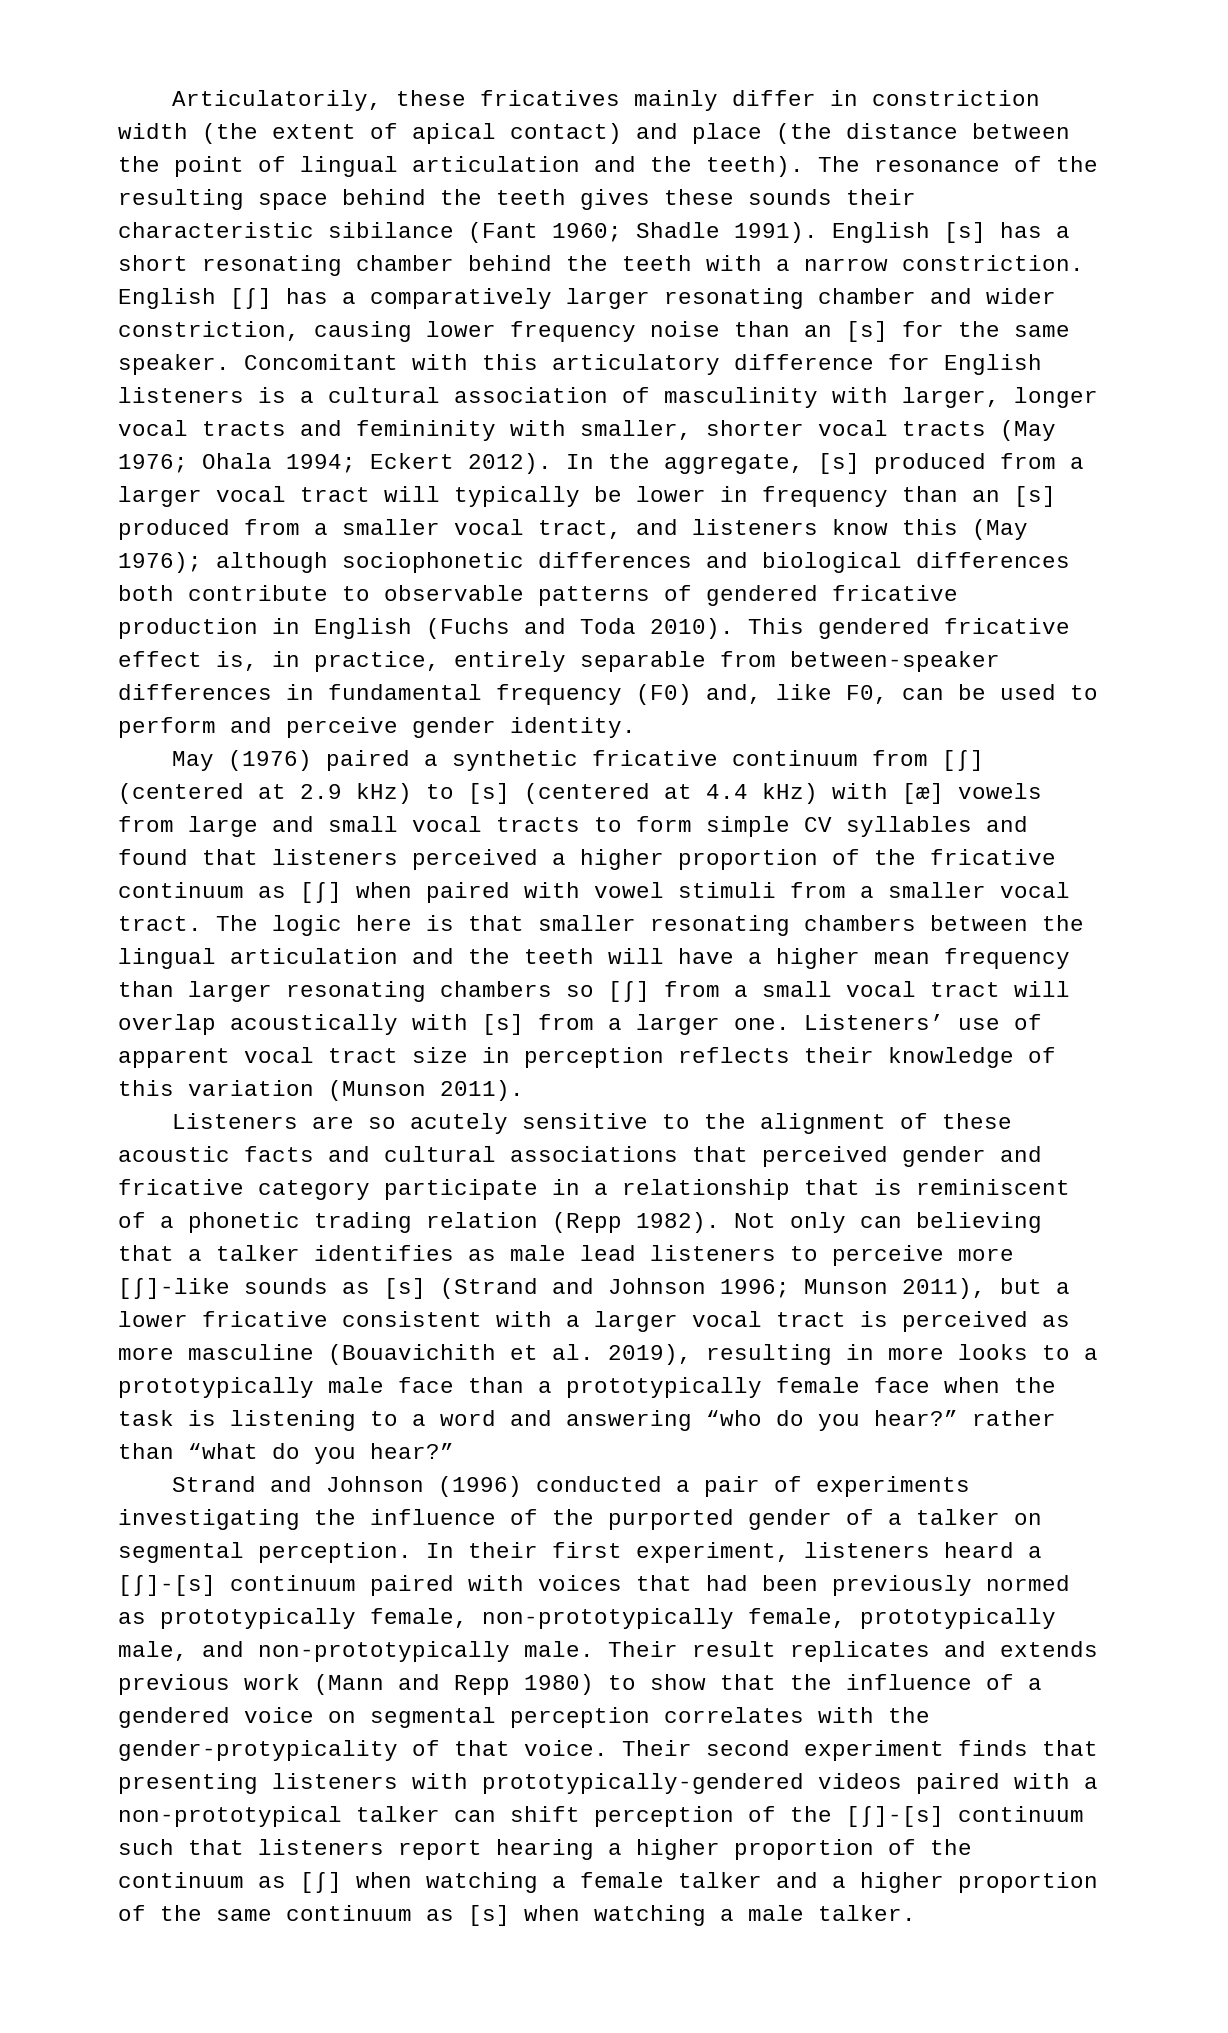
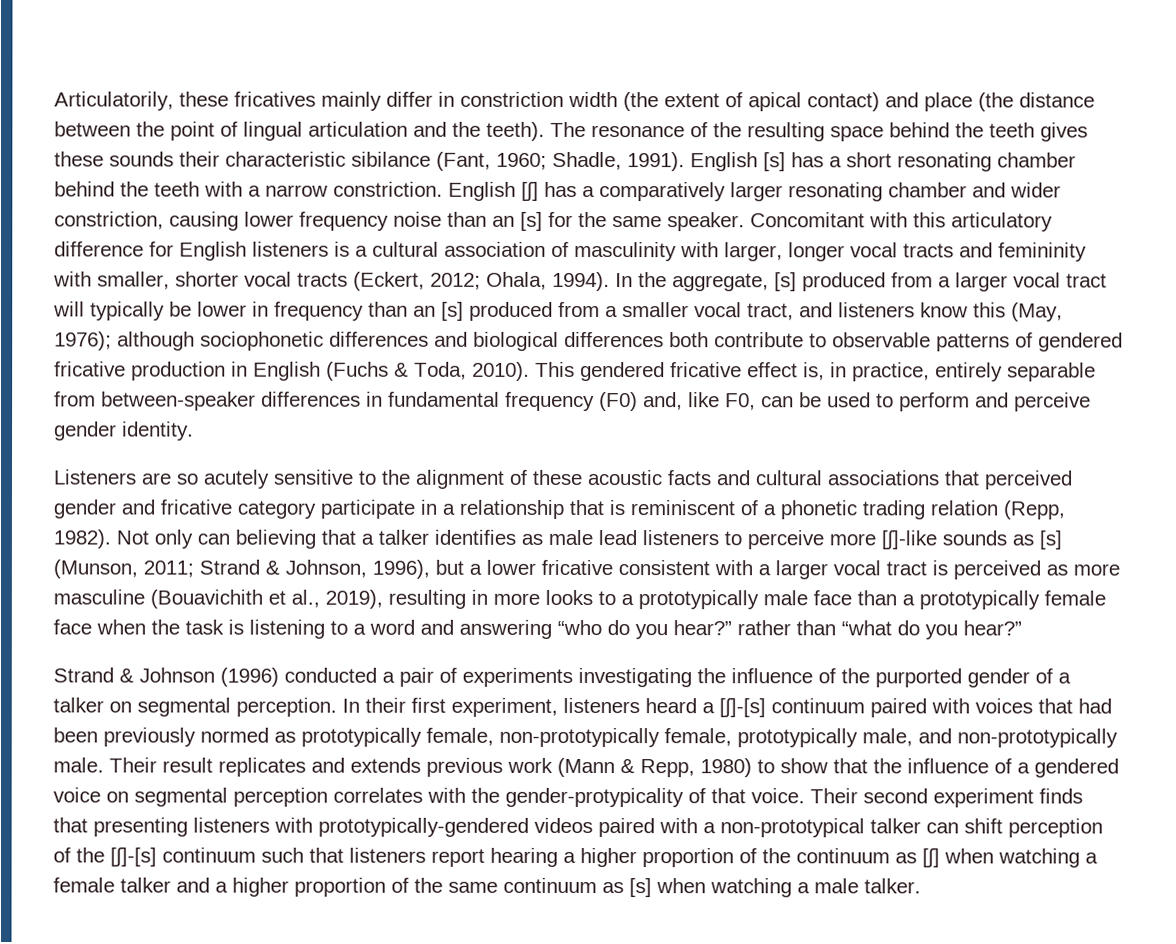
- The resonance of the resulting space behind the teeth gives these sounds their characteristic sibilance (Fant 1960; Shadle 1991).
+ The resonance of the resulting space behind the teeth gives these sounds their characteristic sibilance (Fant, 1960; Shadle, 1991).
- Concomitant with this articulatory difference for English listeners is a cultural association of masculinity with larger, longer vocal tracts and femininity with smaller, shorter vocal tracts (May 1976; Ohala 1994; Eckert 2012).
+ Concomitant with this articulatory difference for English listeners is a cultural association of masculinity with larger, longer vocal tracts and femininity with smaller, shorter vocal tracts (Eckert, 2012; Ohala, 1994).
- In the aggregate, [s] produced from a larger vocal tract will typically be lower in frequency than an [s] produced from a smaller vocal tract, and listeners know this (May 1976); although sociophonetic differences and biological differences both contribute to observable patterns of gendered fricative production in English (Fuchs and Toda 2010).
+ In the aggregate, [s] produced from a larger vocal tract will typically be lower in frequency than an [s] produced from a smaller vocal tract, and listeners know this (May, 1976); although sociophonetic differences and biological differences both contribute to observable patterns of gendered fricative production in English (Fuchs & Toda, 2010).
- May (1976) paired a synthetic fricative continuum from [ʃ] (centered at 2.9 kHz) to [s] (centered at 4.4 kHz) with [æ] vowels from large and small vocal tracts to form simple CV syllables and found that listeners perceived a higher proportion of the fricative continuum as [ʃ] when paired with vowel stimuli from a smaller vocal tract. The logic here is that smaller resonating chambers between the lingual articulation and the teeth will have a higher mean frequency than larger resonating chambers so [ʃ] from a small vocal tract will overlap acoustically with [s] from a larger one. Listeners’ use of apparent vocal tract size in perception reflects their knowledge of this variation (Munson 2011).
- Listeners are so acutely sensitive to the alignment of these acoustic facts and cultural associations that perceived gender and fricative category participate in a relationship that is reminiscent of a phonetic trading relation (Repp 1982).
+ Listeners are so acutely sensitive to the alignment of these acoustic facts and cultural associations that perceived gender and fricative category participate in a relationship that is reminiscent of a phonetic trading relation (Repp, 1982).
- Not only can believing that a talker identifies as male lead listeners to perceive more [ʃ]-like sounds as [s] (Strand and Johnson 1996; Munson 2011), but a lower fricative consistent with a larger vocal tract is perceived as more masculine (Bouavichith et al. 2019), resulting in more looks to a prototypically male face than a prototypically female face when the task is listening to a word and answering “who do you hear?” rather than “what do you hear?”
+ Not only can believing that a talker identifies as male lead listeners to perceive more [ʃ]-like sounds as [s] (Munson, 2011; Strand & Johnson, 1996), but a lower fricative consistent with a larger vocal tract is perceived as more masculine (Bouavichith et al., 2019), resulting in more looks to a prototypically male face than a prototypically female face when the task is listening to a word and answering “who do you hear?” rather than “what do you hear?”
- Strand and Johnson (1996) conducted a pair of experiments investigating the influence of the purported gender of a talker on segmental perception.
+ Strand & Johnson (1996) conducted a pair of experiments investigating the influence of the purported gender of a talker on segmental perception.
- Their result replicates and extends previous work (Mann and Repp 1980) to show that the influence of a gendered voice on segmental perception correlates with the gender-protypicality of that voice.
+ Their result replicates and extends previous work (Mann & Repp, 1980) to show that the influence of a gendered voice on segmental perception correlates with the gender-protypicality of that voice.

